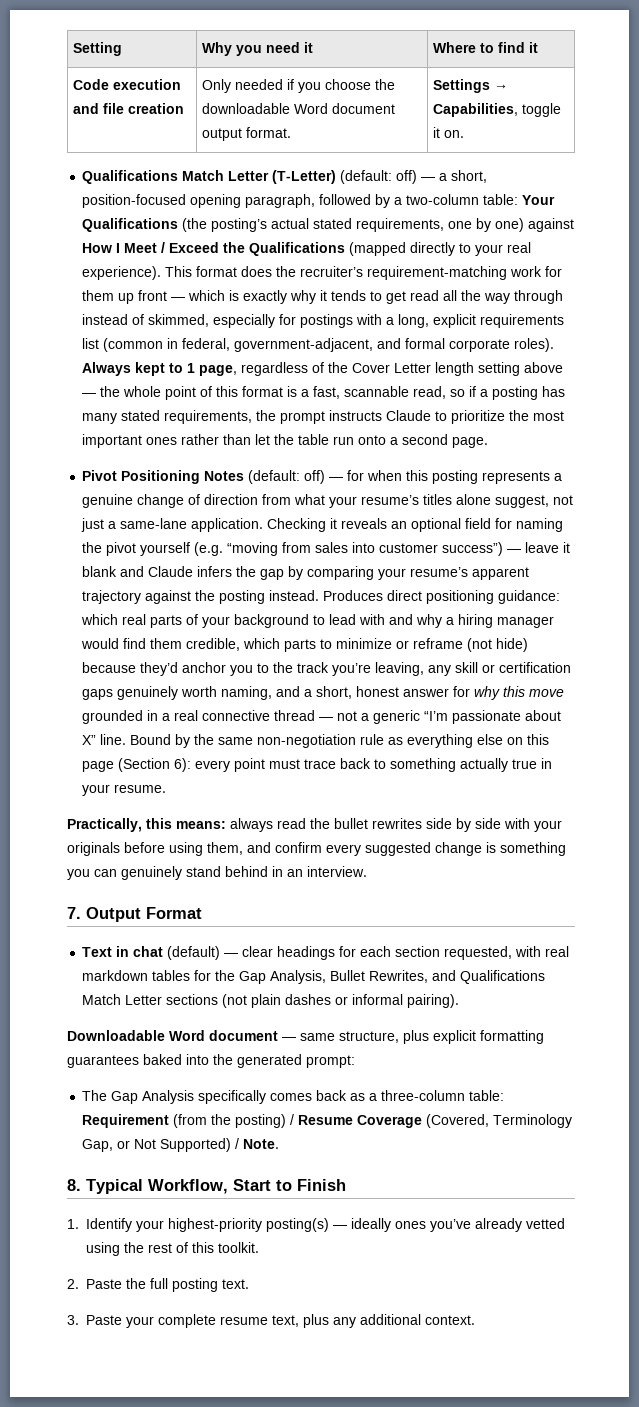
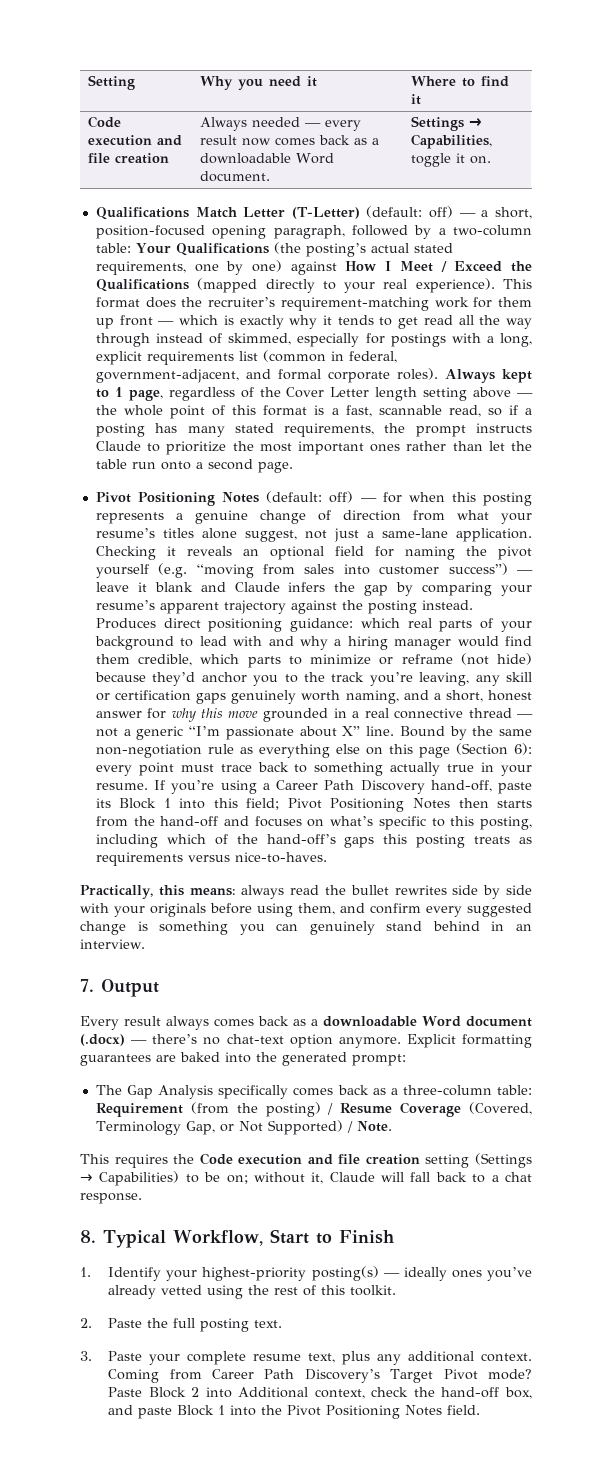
- Code execution and file creation | Only needed if you choose the downloadable Word document output format. | Settings → Capabilities, toggle it on.
+ Code execution and file creation | Always needed — every result now comes back as a downloadable Word document. | Settings → Capabilities, toggle it on.
+ If you’re using a Career Path Discovery hand-off, paste its Block 1 into this field; Pivot Positioning Notes then starts from the hand-off and focuses on what’s specific to this posting, including which of the hand-off’s gaps this posting treats as requirements versus nice-to-haves.
- 7. Output Format
- Text in chat (default) — clear headings for each section requested, with real markdown tables for the Gap Analysis, Bullet Rewrites, and Qualifications Match Letter sections (not plain dashes or informal pairing).
- Downloadable Word document — same structure, plus explicit formatting guarantees baked into the generated prompt:
+ 7. Output
+ Every result always comes back as a downloadable Word document (.docx) — there’s no chat-text option anymore. Explicit formatting guarantees are baked into the generated prompt:
+ This requires the Code execution and file creation setting (Settings → Capabilities) to be on; without it, Claude will fall back to a chat response.
+ Coming from Career Path Discovery’s Target Pivot mode? Paste Block 2 into Additional context, check the hand-off box, and paste Block 1 into the Pivot Positioning Notes field.

